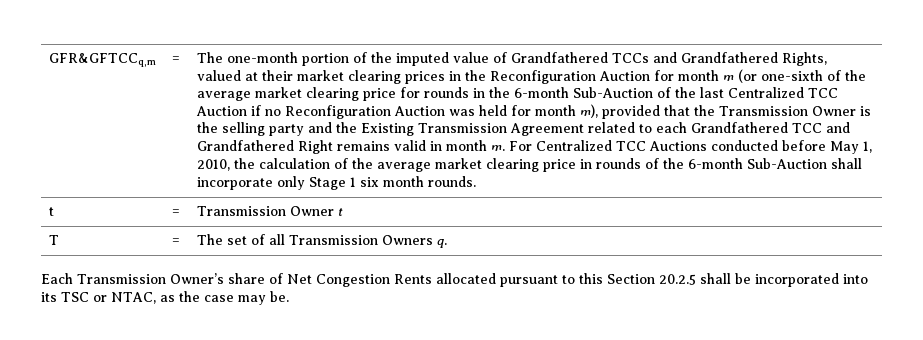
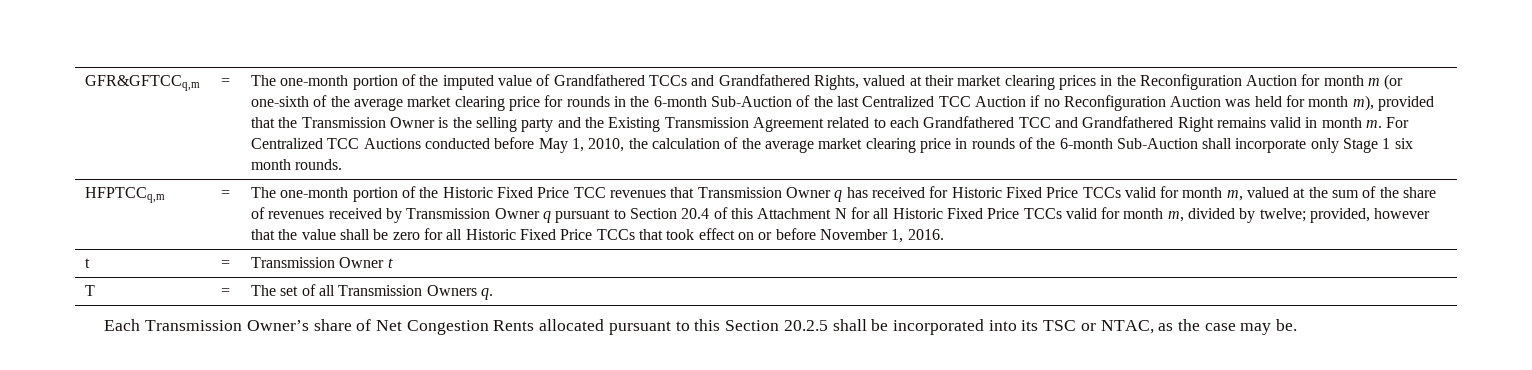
+ HFPTCCq,m | = | The one-month portion of the Historic Fixed Price TCC revenues that Transmission Owner q has received for Historic Fixed Price TCCs valid for month m, valued at the sum of the share of revenues received by Transmission Owner q pursuant to Section 20.4 of this Attachment N for all Historic Fixed Price TCCs valid for month m, divided by twelve; provided, however that the value shall be zero for all Historic Fixed Price TCCs that took effect on or before November 1, 2016.

